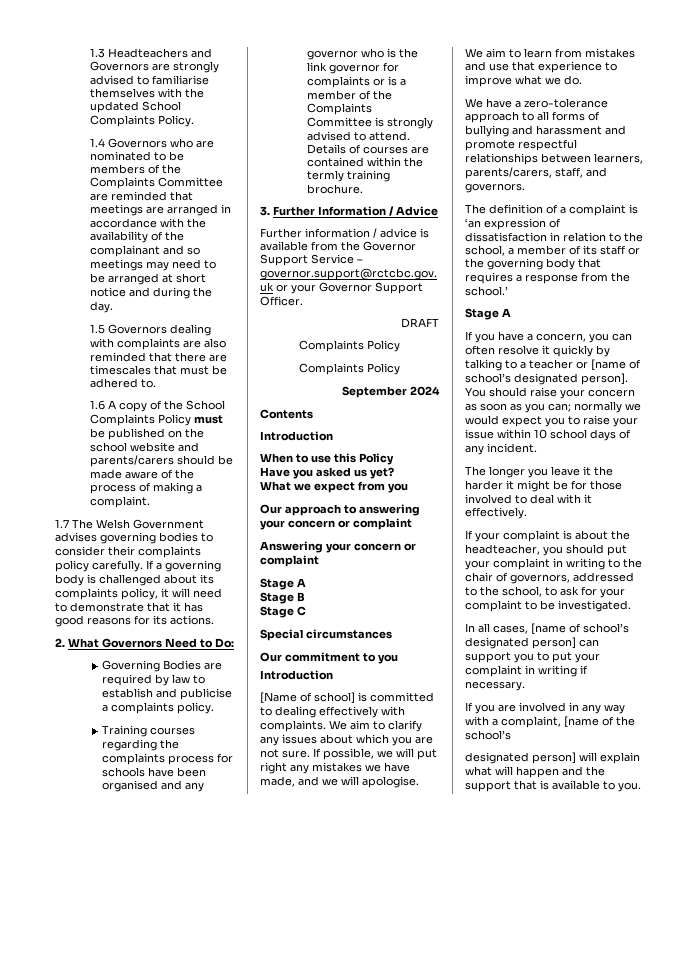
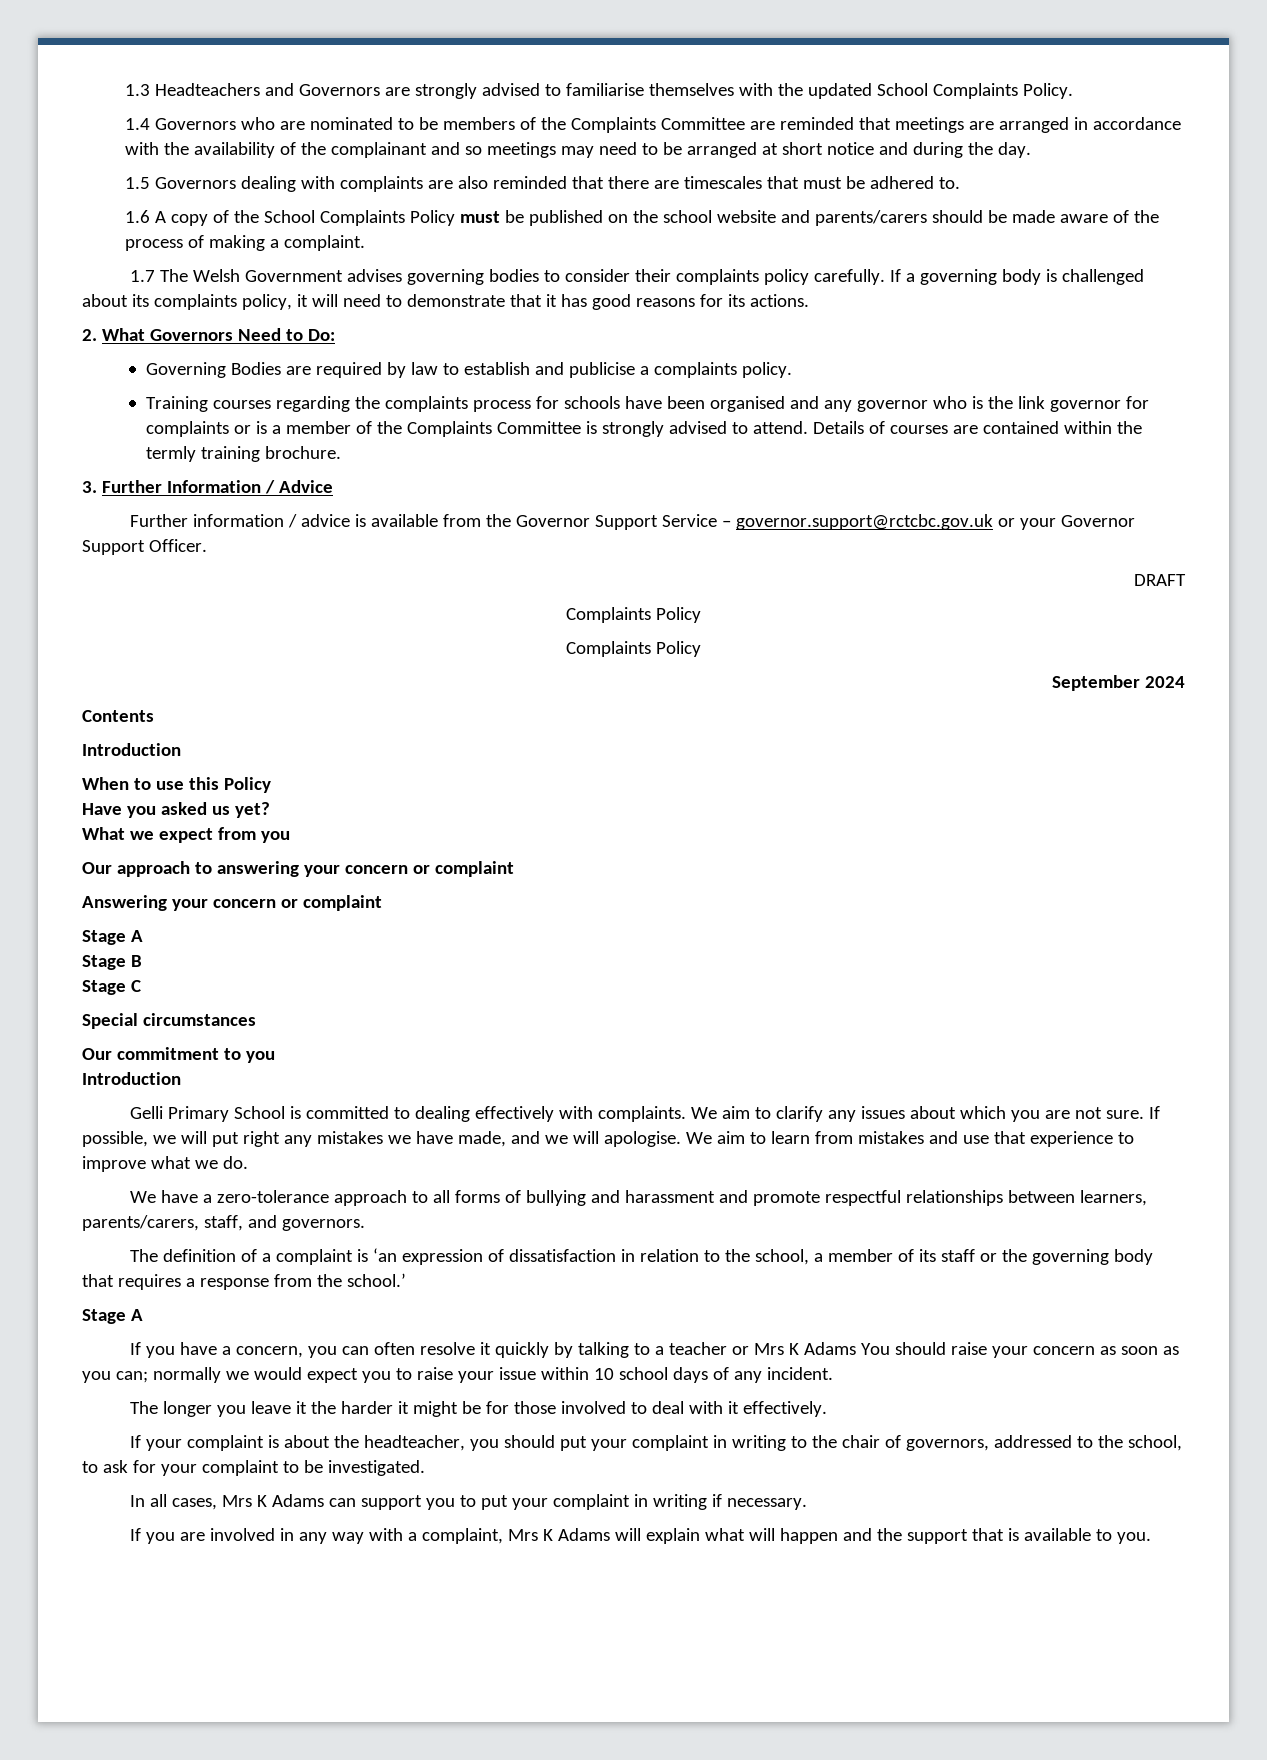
- [Name of school] is committed to dealing effectively with complaints.
+ Gelli Primary School is committed to dealing effectively with complaints.
- If you have a concern, you can often resolve it quickly by talking to a teacher or [name of school’s designated person]. You should raise your concern as soon as you can; normally we would expect you to raise your issue within 10 school days of any incident.
+ If you have a concern, you can often resolve it quickly by talking to a teacher or Mrs K Adams You should raise your concern as soon as you can; normally we would expect you to raise your issue within 10 school days of any incident.
- In all cases, [name of school’s designated person] can support you to put your complaint in writing if necessary.
+ In all cases, Mrs K Adams can support you to put your complaint in writing if necessary.
- If you are involved in any way with a complaint, [name of the school’s
- designated person] will explain what will happen and the support that is available to you.
+ If you are involved in any way with a complaint, Mrs K Adams will explain what will happen and the support that is available to you.

